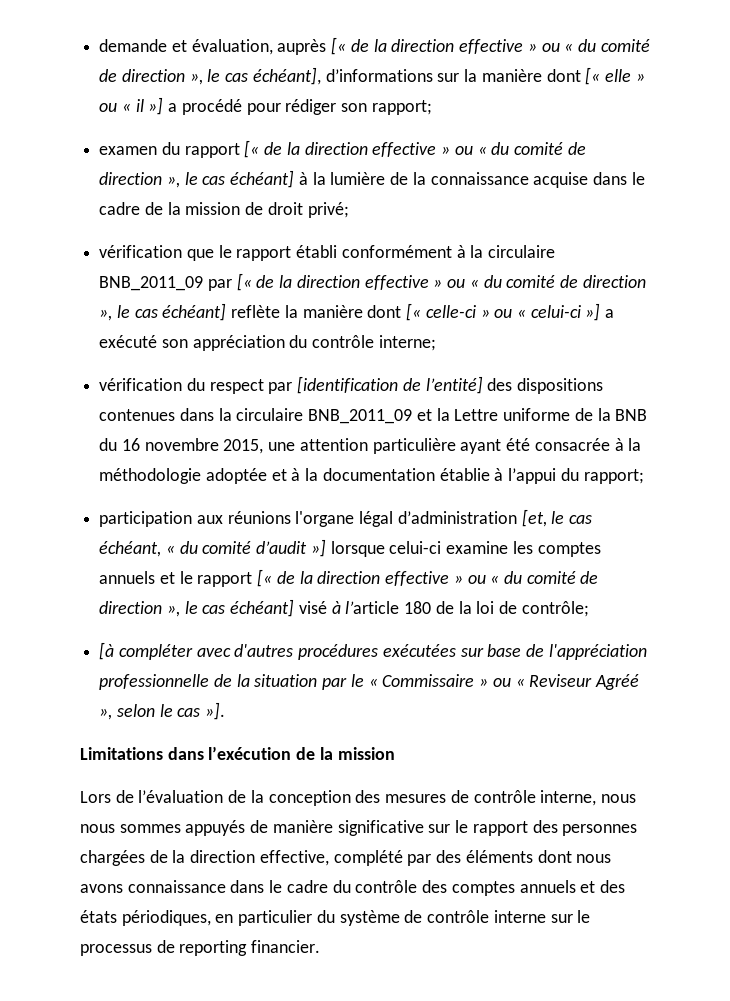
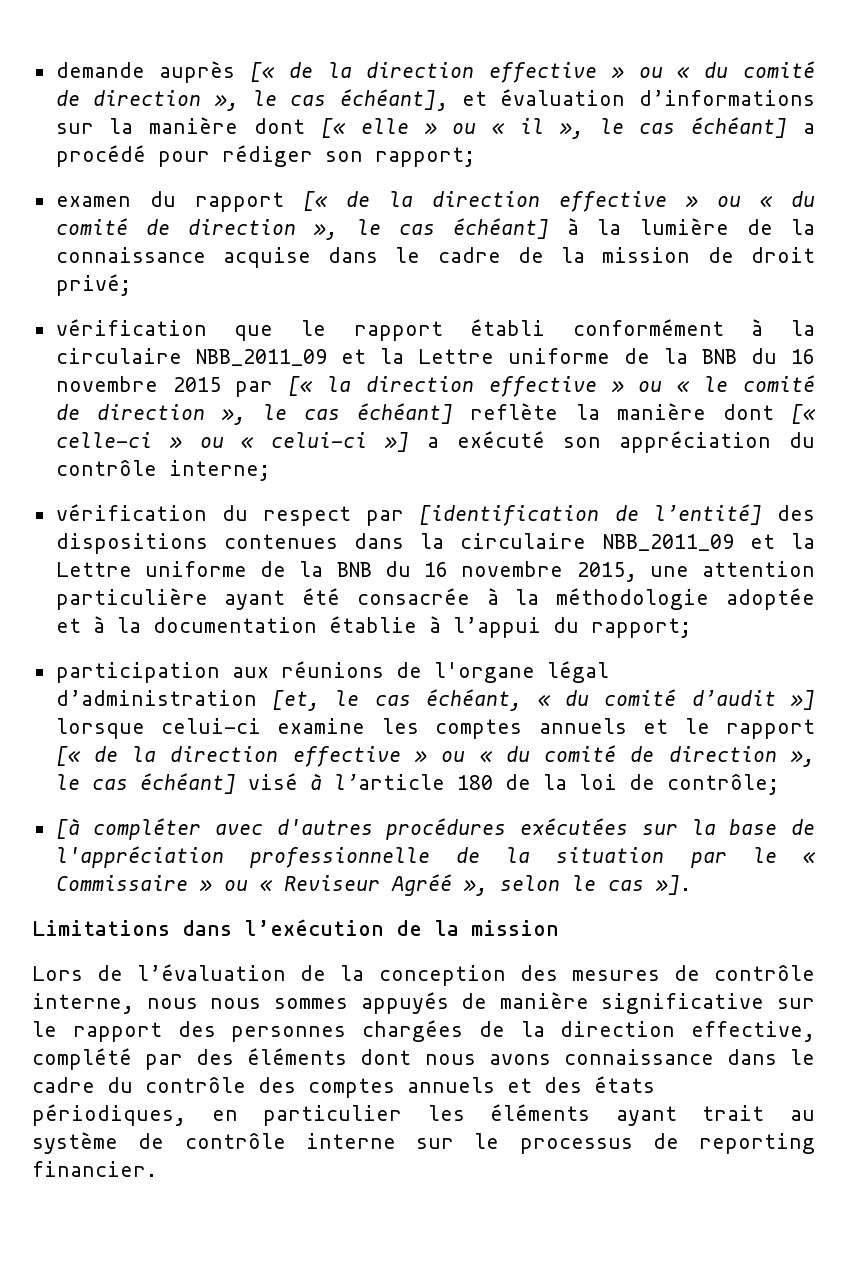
- demande et évaluation, auprès [« de la direction effective » ou « du comité de direction », le cas échéant], d’informations sur la manière dont [« elle » ou « il »] a procédé pour rédiger son rapport;
+ demande auprès [« de la direction effective » ou « du comité de direction », le cas échéant], et évaluation d’informations sur la manière dont [« elle » ou « il », le cas échéant] a procédé pour rédiger son rapport;
- vérification que le rapport établi conformément à la circulaire BNB_2011_09 par [« de la direction effective » ou « du comité de direction », le cas échéant] reflète la manière dont [« celle-ci » ou « celui-ci »] a exécuté son appréciation du contrôle interne;
+ vérification que le rapport établi conformément à la circulaire NBB_2011_09 et la Lettre uniforme de la BNB du 16 novembre 2015 par [« la direction effective » ou « le comité de direction », le cas échéant] reflète la manière dont [« celle-ci » ou « celui-ci »] a exécuté son appréciation du contrôle interne;
- vérification du respect par [identification de l’entité] des dispositions contenues dans la circulaire BNB_2011_09 et la Lettre uniforme de la BNB du 16 novembre 2015, une attention particulière ayant été consacrée à la méthodologie adoptée et à la documentation établie à l’appui du rapport;
+ vérification du respect par [identification de l’entité] des dispositions contenues dans la circulaire NBB_2011_09 et la Lettre uniforme de la BNB du 16 novembre 2015, une attention particulière ayant été consacrée à la méthodologie adoptée et à la documentation établie à l’appui du rapport;
- participation aux réunions l'organe légal d’administration [et, le cas échéant, « du comité d’audit »] lorsque celui-ci examine les comptes annuels et le rapport [« de la direction effective » ou « du comité de direction », le cas échéant] visé à l’article 180 de la loi de contrôle;
+ participation aux réunions de l'organe légal d’administration [et, le cas échéant, « du comité d’audit »] lorsque celui-ci examine les comptes annuels et le rapport [« de la direction effective » ou « du comité de direction », le cas échéant] visé à l’article 180 de la loi de contrôle;
- [à compléter avec d'autres procédures exécutées sur base de l'appréciation professionnelle de la situation par le « Commissaire » ou « Reviseur Agréé », selon le cas »].
+ [à compléter avec d'autres procédures exécutées sur la base de l'appréciation professionnelle de la situation par le « Commissaire » ou « Reviseur Agréé », selon le cas »].
- Lors de l’évaluation de la conception des mesures de contrôle interne, nous nous sommes appuyés de manière significative sur le rapport des personnes chargées de la direction effective, complété par des éléments dont nous avons connaissance dans le cadre du contrôle des comptes annuels et des états périodiques, en particulier du système de contrôle interne sur le processus de reporting financier.
+ Lors de l’évaluation de la conception des mesures de contrôle interne, nous nous sommes appuyés de manière significative sur le rapport des personnes chargées de la direction effective, complété par des éléments dont nous avons connaissance dans le cadre du contrôle des comptes annuels et des états périodiques, en particulier les éléments ayant trait au système de contrôle interne sur le processus de reporting financier.

